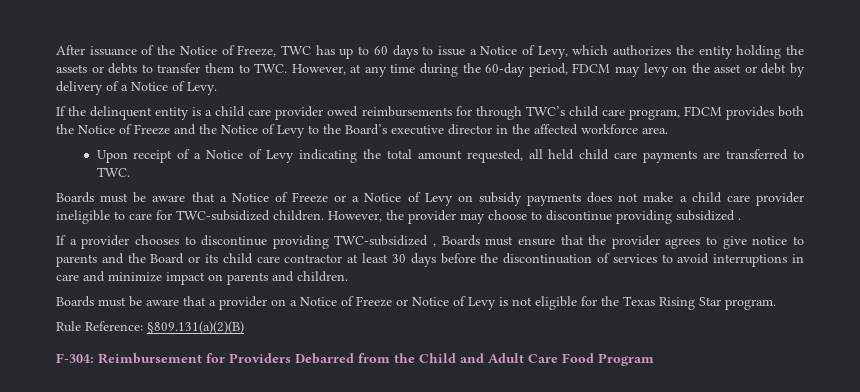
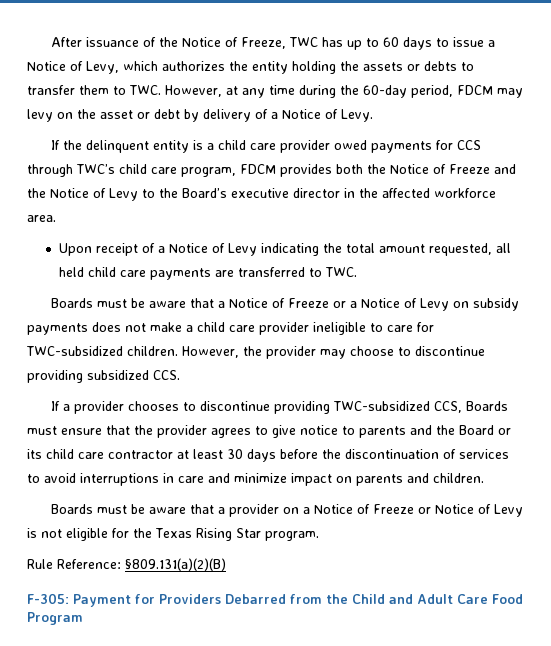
- If the delinquent entity is a child care provider owed reimbursements for through TWC’s child care program, FDCM provides both the Notice of Freeze and the Notice of Levy to the Board’s executive director in the affected workforce area.
+ If the delinquent entity is a child care provider owed payments for CCS through TWC’s child care program, FDCM provides both the Notice of Freeze and the Notice of Levy to the Board’s executive director in the affected workforce area.
- However, the provider may choose to discontinue providing subsidized .
+ However, the provider may choose to discontinue providing subsidized CCS.
- If a provider chooses to discontinue providing TWC-subsidized , Boards must ensure that the provider agrees to give notice to parents and the Board or its child care contractor at least 30 days before the discontinuation of services to avoid interruptions in care and minimize impact on parents and children.
+ If a provider chooses to discontinue providing TWC-subsidized CCS, Boards must ensure that the provider agrees to give notice to parents and the Board or its child care contractor at least 30 days before the discontinuation of services to avoid interruptions in care and minimize impact on parents and children.
- F-304: Reimbursement for Providers Debarred from the Child and Adult Care Food Program
+ F-305: Payment for Providers Debarred from the Child and Adult Care Food Program

